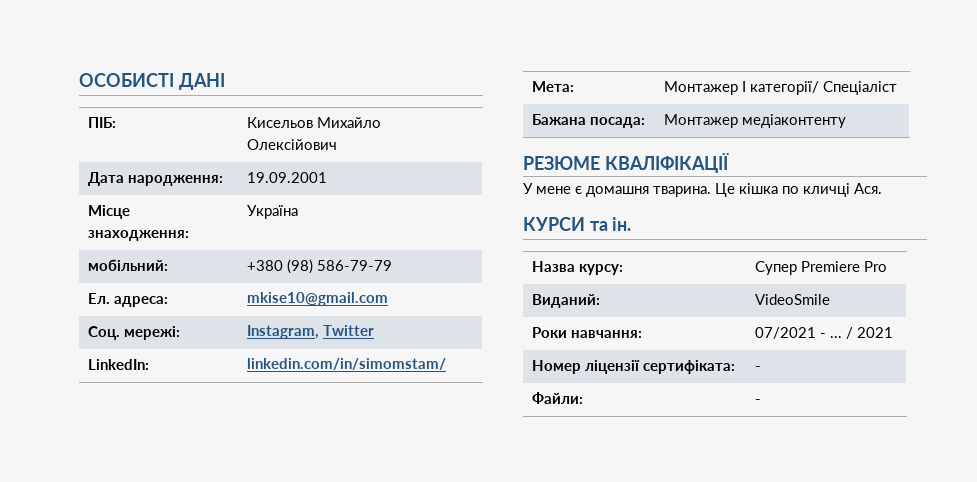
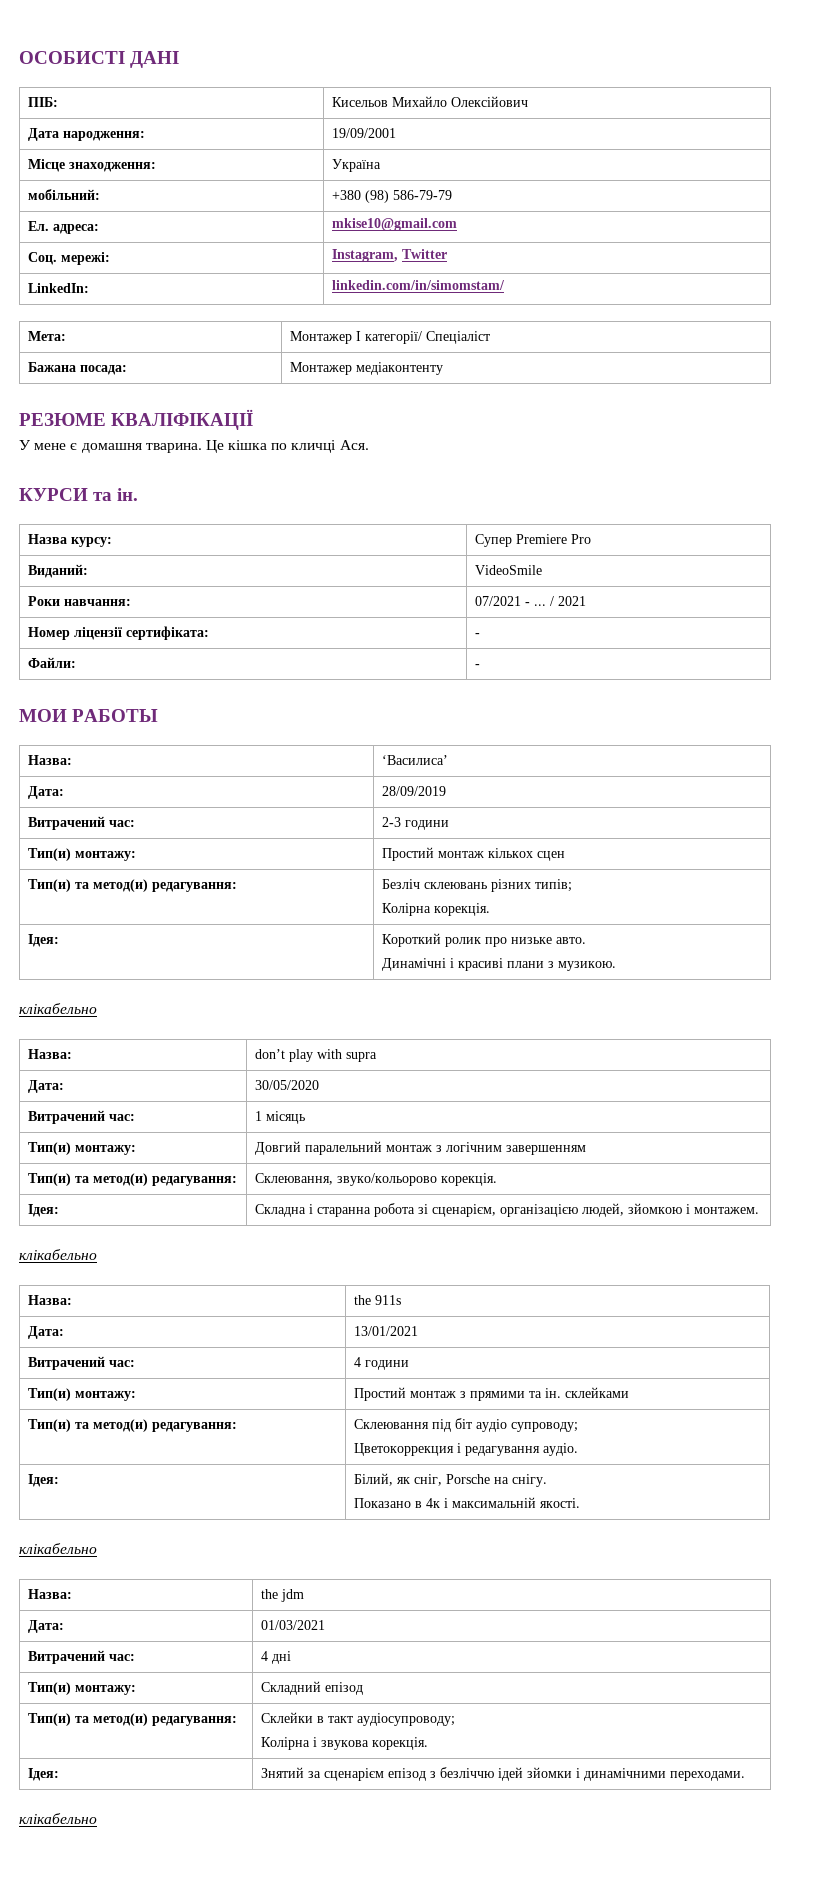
- Дата народження: | 19.09.2001
+ Дата народження: | 19/09/2001
+ МОИ РАБОТЫ
+ Назва: | ‘Василиса’
+ Дата: | 28/09/2019
+ Витрачений час: | 2-3 години
+ Тип(и) монтажу: | Простий монтаж кількох сцен
+ Тип(и) та метод(и) редагування: | Безліч склеювань різних типів;
+ Колірна корекція.
+ Ідея: | Короткий ролик про низьке авто.
+ Динамічні і красиві плани з музикою.
+ клікабельно
+ Назва: | don’t play with supra
+ Дата: | 30/05/2020
+ Витрачений час: | 1 місяць
+ Тип(и) монтажу: | Довгий паралельний монтаж з логічним завершенням
+ Тип(и) та метод(и) редагування: | Склеювання, звуко/кольорово корекція.
+ Ідея: | Складна і старанна робота зі сценарієм, організацією людей, зйомкою і монтажем.
+ клікабельно
+ Назва: | the 911s
+ Дата: | 13/01/2021
+ Витрачений час: | 4 години
+ Тип(и) монтажу: | Простий монтаж з прямими та ін. склейками
+ Тип(и) та метод(и) редагування: | Склеювання під біт аудіо супроводу;
+ Цветокоррекция і редагування аудіо.
+ Ідея: | Білий, як сніг, Porsche на снігу.
+ Показано в 4к і максимальній якості.
+ клікабельно
+ Назва: | the jdm
+ Дата: | 01/03/2021
+ Витрачений час: | 4 дні
+ Тип(и) монтажу: | Складний епізод
+ Тип(и) та метод(и) редагування: | Склейки в такт аудіосупроводу;
+ Колірна і звукова корекція.
+ Ідея: | Знятий за сценарієм епізод з безліччю ідей зйомки і динамічними переходами.
+ клікабельно

